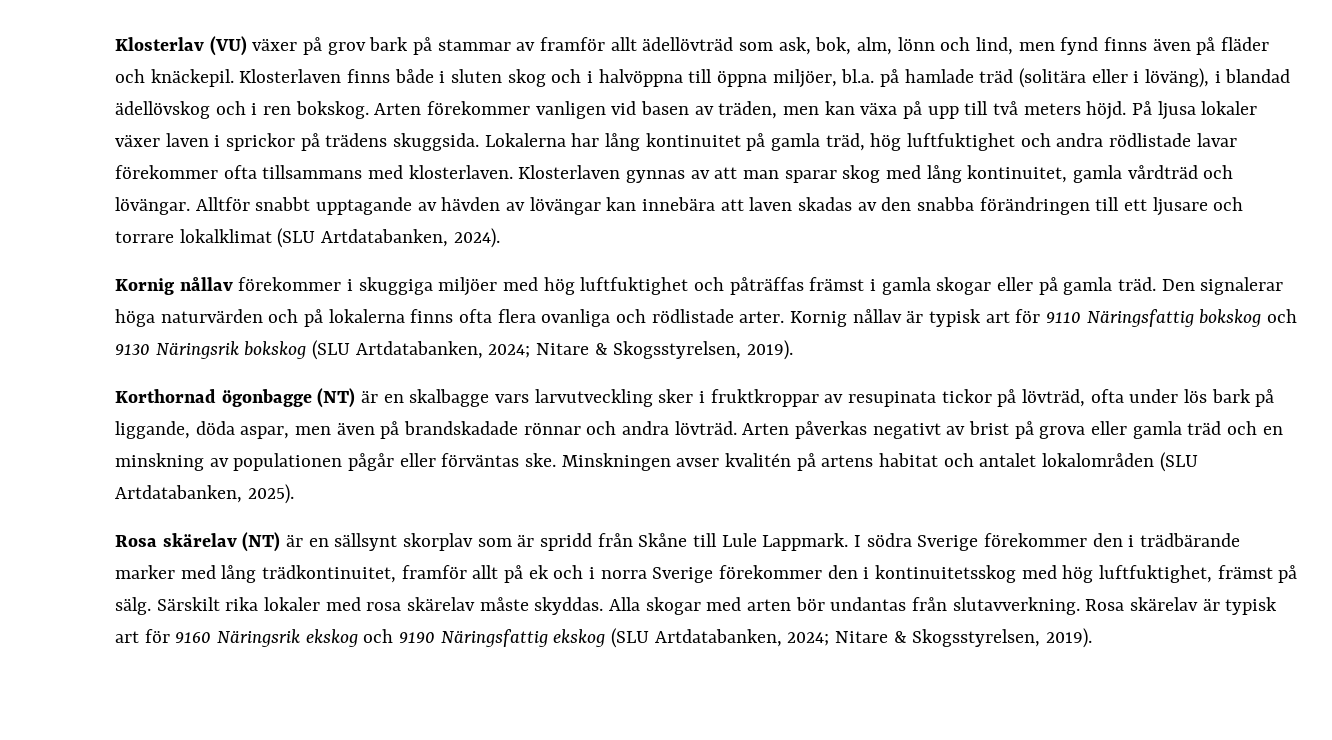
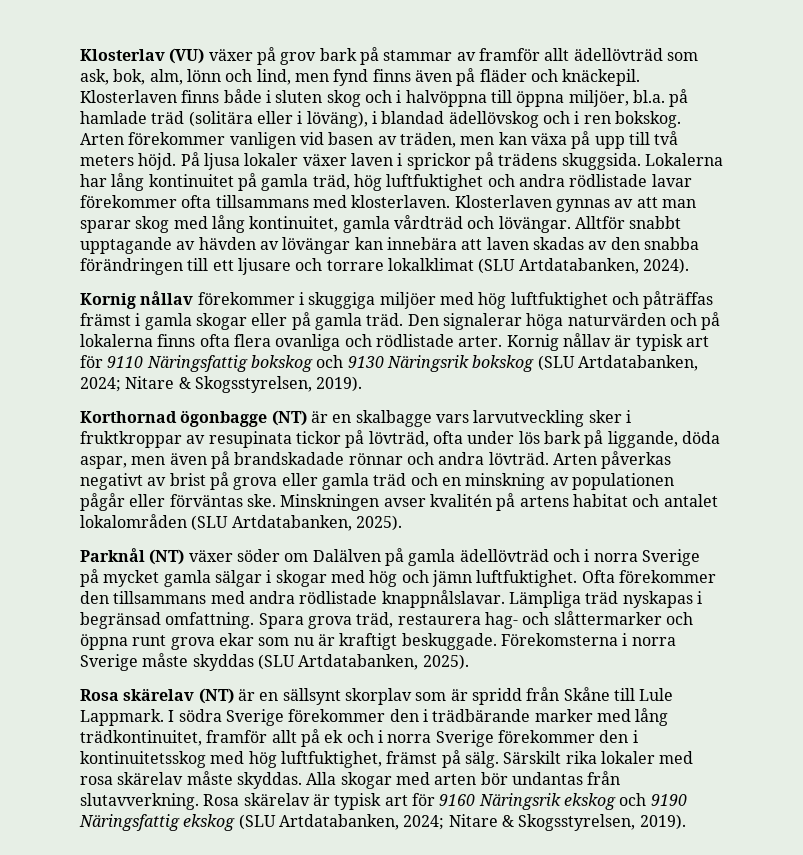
+ Parknål (NT) växer söder om Dalälven på gamla ädellövträd och i norra Sverige på mycket gamla sälgar i skogar med hög och jämn luftfuktighet. Ofta förekommer den tillsammans med andra rödlistade knappnålslavar. Lämpliga träd nyskapas i begränsad omfattning. Spara grova träd, restaurera hag- och slåttermarker och öppna runt grova ekar som nu är kraftigt beskuggade. Förekomsterna i norra Sverige måste skyddas (SLU Artdatabanken, 2025).

